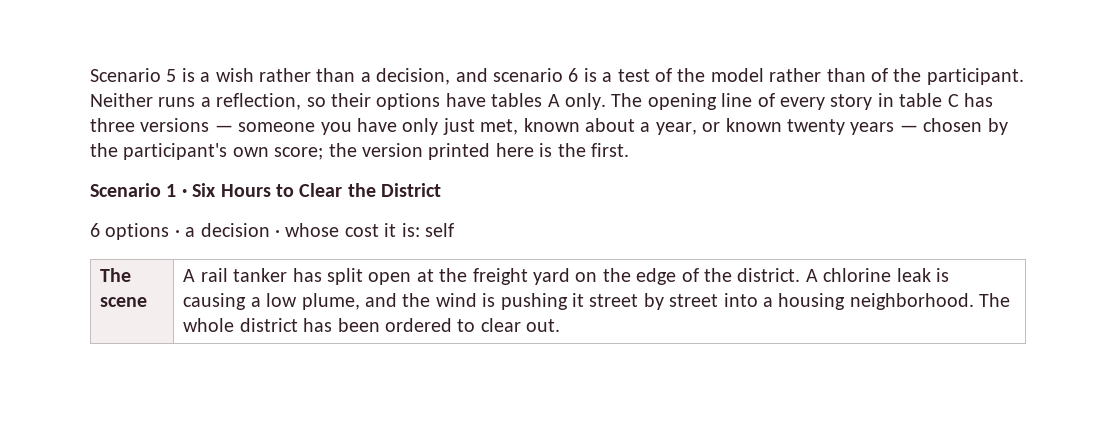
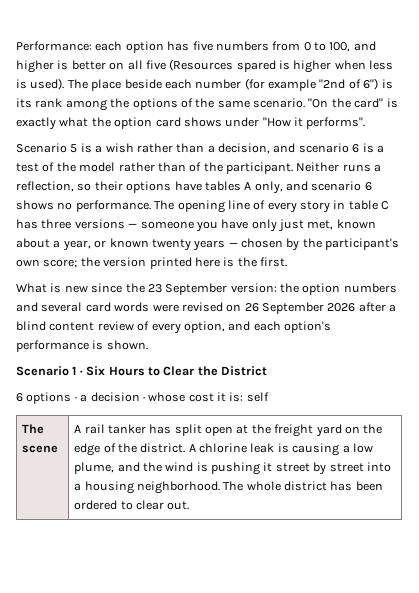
+ Performance: each option has five numbers from 0 to 100, and higher is better on all five (Resources spared is higher when less is used). The place beside each number (for example "2nd of 6") is its rank among the options of the same scenario. "On the card" is exactly what the option card shows under "How it performs".
- Neither runs a reflection, so their options have tables A only.
+ Neither runs a reflection, so their options have tables A only, and scenario 6 shows no performance.
+ What is new since the 23 September version: the option numbers and several card words were revised on 26 September 2026 after a blind content review of every option, and each option's performance is shown.

